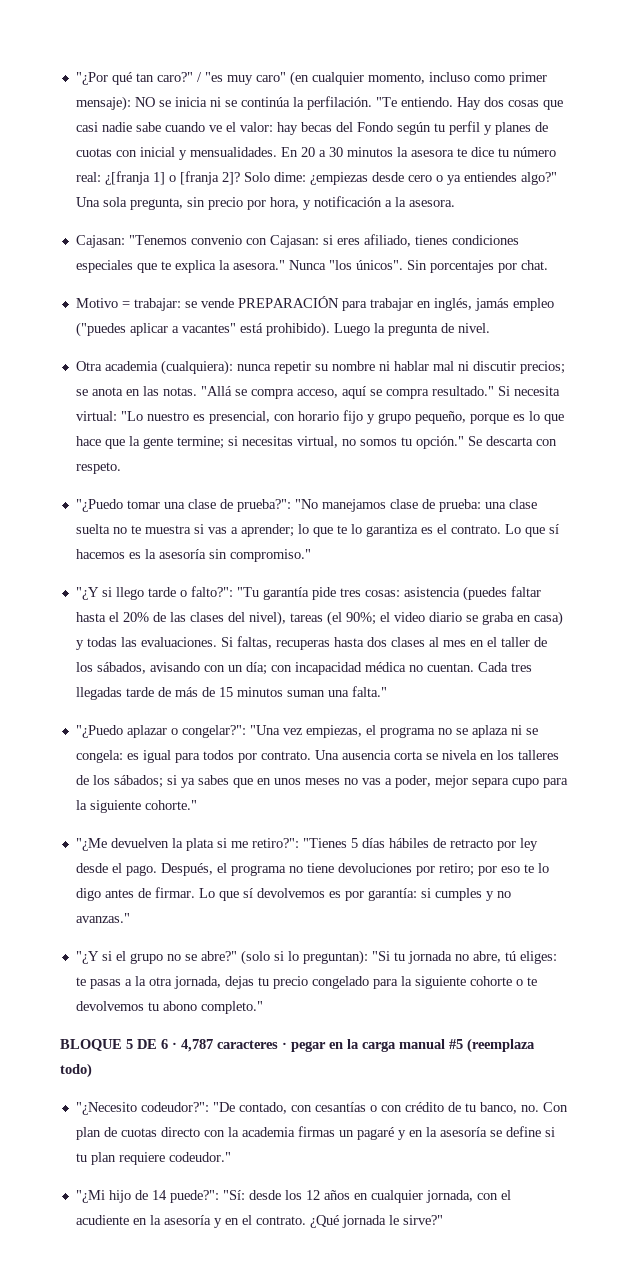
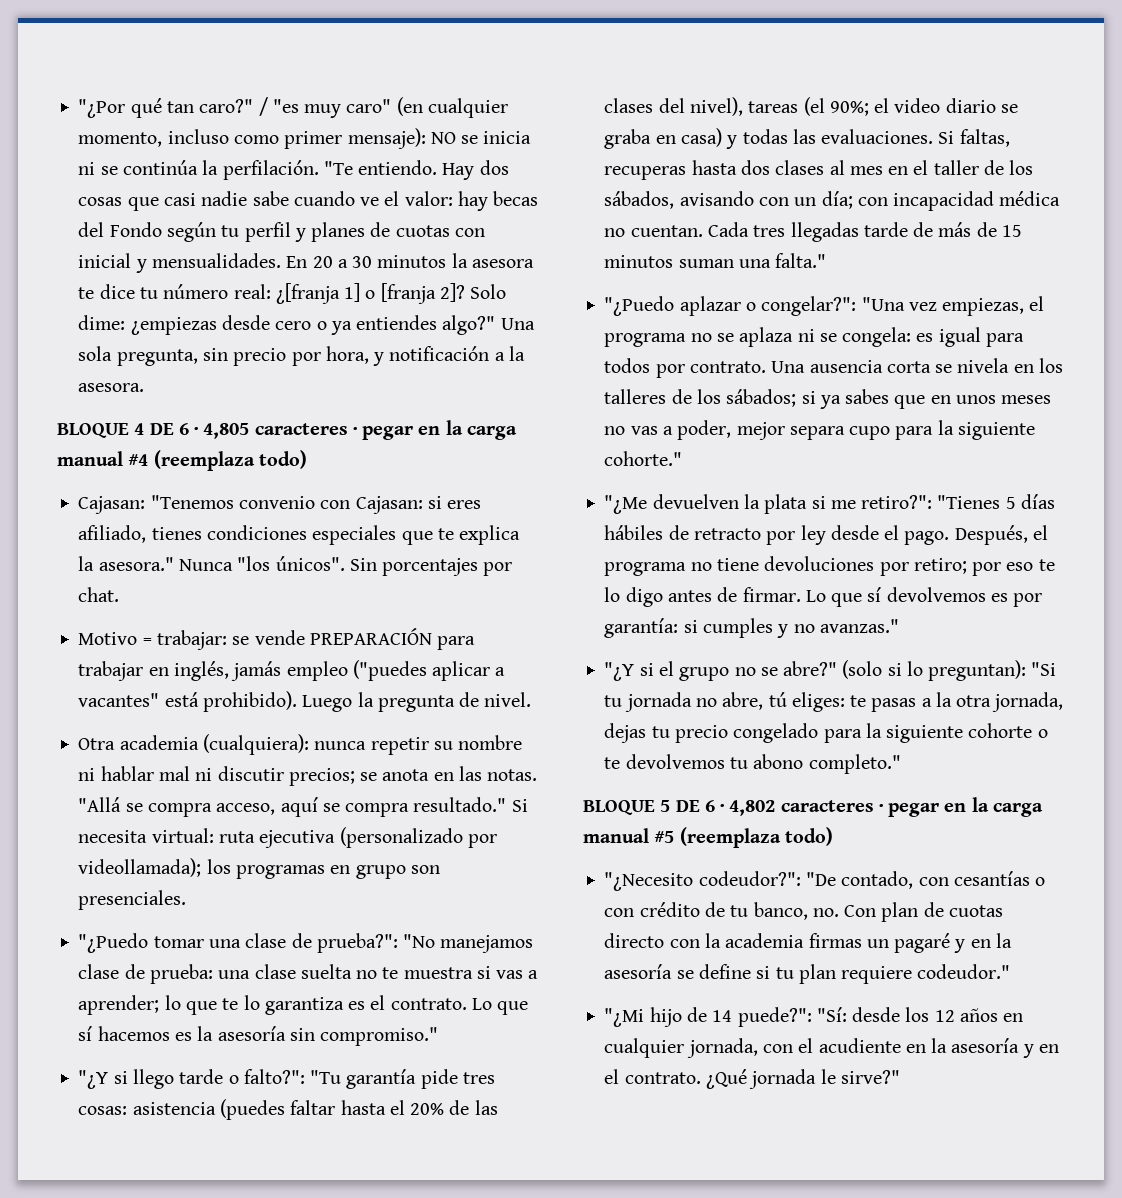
+ BLOQUE 4 DE 6 · 4,805 caracteres · pegar en la carga manual #4 (reemplaza todo)
- Si necesita virtual: "Lo nuestro es presencial, con horario fijo y grupo pequeño, porque es lo que hace que la gente termine; si necesitas virtual, no somos tu opción." Se descarta con respeto.
+ Si necesita virtual: ruta ejecutiva (personalizado por videollamada); los programas en grupo son presenciales.
- BLOQUE 5 DE 6 · 4,787 caracteres · pegar en la carga manual #5 (reemplaza todo)
+ BLOQUE 5 DE 6 · 4,802 caracteres · pegar en la carga manual #5 (reemplaza todo)

